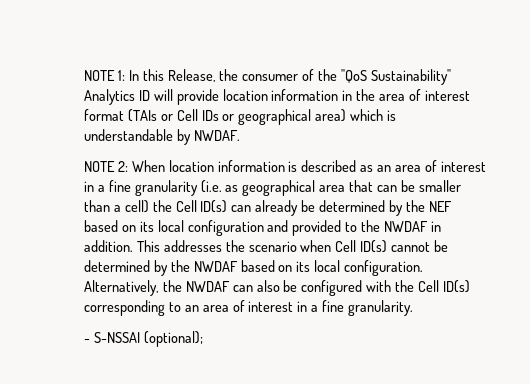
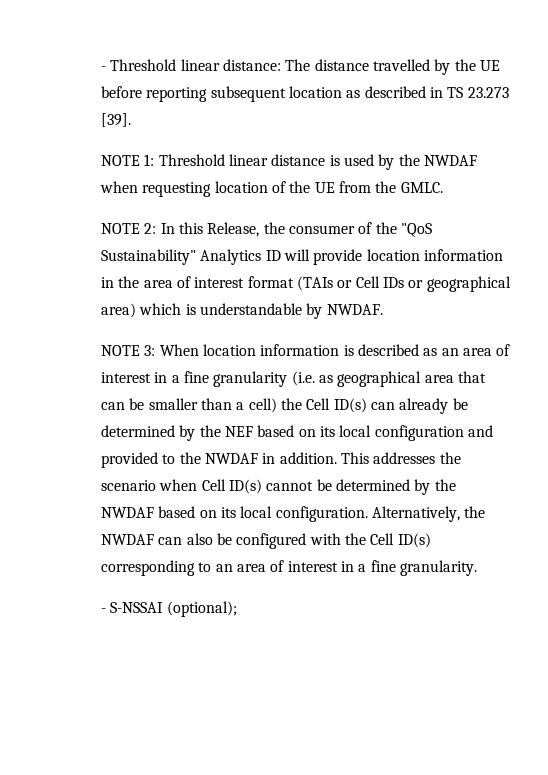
- NOTE 1: In this Release, the consumer of the "QoS Sustainability" Analytics ID will provide location information in the area of interest format (TAIs or Cell IDs or geographical area) which is understandable by NWDAF.
+ - Threshold linear distance: The distance travelled by the UE before reporting subsequent location as described in TS 23.273 [39].
+ NOTE 1: Threshold linear distance is used by the NWDAF when requesting location of the UE from the GMLC.
+ NOTE 2: In this Release, the consumer of the "QoS Sustainability" Analytics ID will provide location information in the area of interest format (TAIs or Cell IDs or geographical area) which is understandable by NWDAF.
- NOTE 2: When location information is described as an area of interest in a fine granularity (i.e. as geographical area that can be smaller than a cell) the Cell ID(s) can already be determined by the NEF based on its local configuration and provided to the NWDAF in addition.
+ NOTE 3: When location information is described as an area of interest in a fine granularity (i.e. as geographical area that can be smaller than a cell) the Cell ID(s) can already be determined by the NEF based on its local configuration and provided to the NWDAF in addition.

